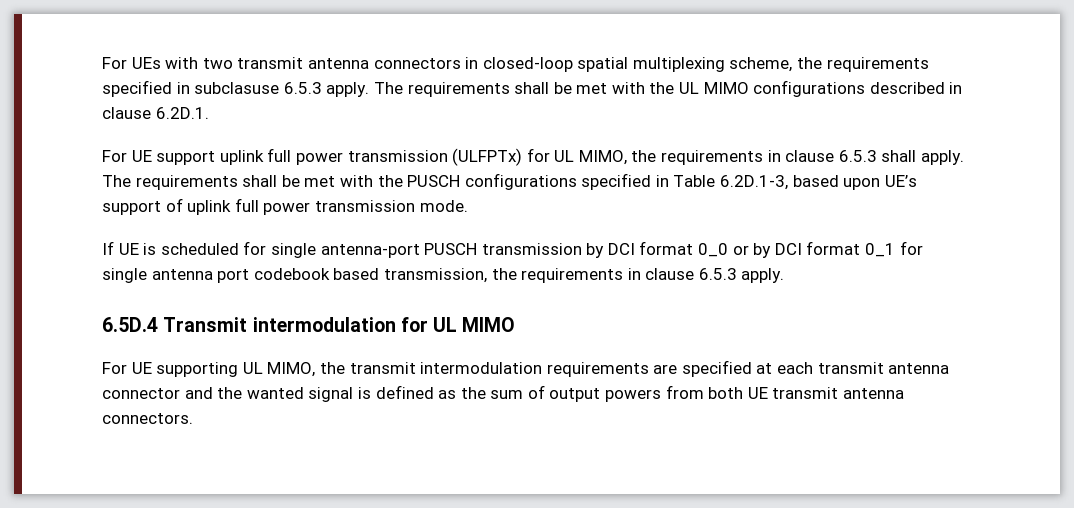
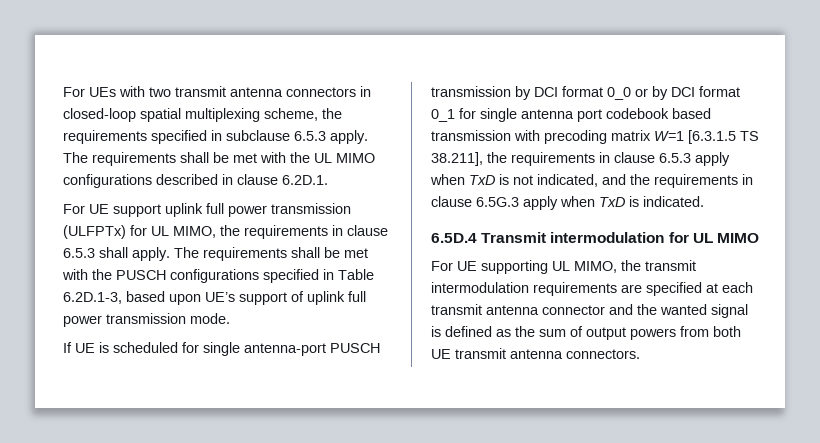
- For UEs with two transmit antenna connectors in closed-loop spatial multiplexing scheme, the requirements specified in subclasuse 6.5.3 apply.
+ For UEs with two transmit antenna connectors in closed-loop spatial multiplexing scheme, the requirements specified in subclause 6.5.3 apply.
- If UE is scheduled for single antenna-port PUSCH transmission by DCI format 0_0 or by DCI format 0_1 for single antenna port codebook based transmission, the requirements in clause 6.5.3 apply.
+ If UE is scheduled for single antenna-port PUSCH transmission by DCI format 0_0 or by DCI format 0_1 for single antenna port codebook based transmission with precoding matrix W=1 [6.3.1.5 TS 38.211], the requirements in clause 6.5.3 apply when TxD is not indicated, and the requirements in clause 6.5G.3 apply when TxD is indicated.

